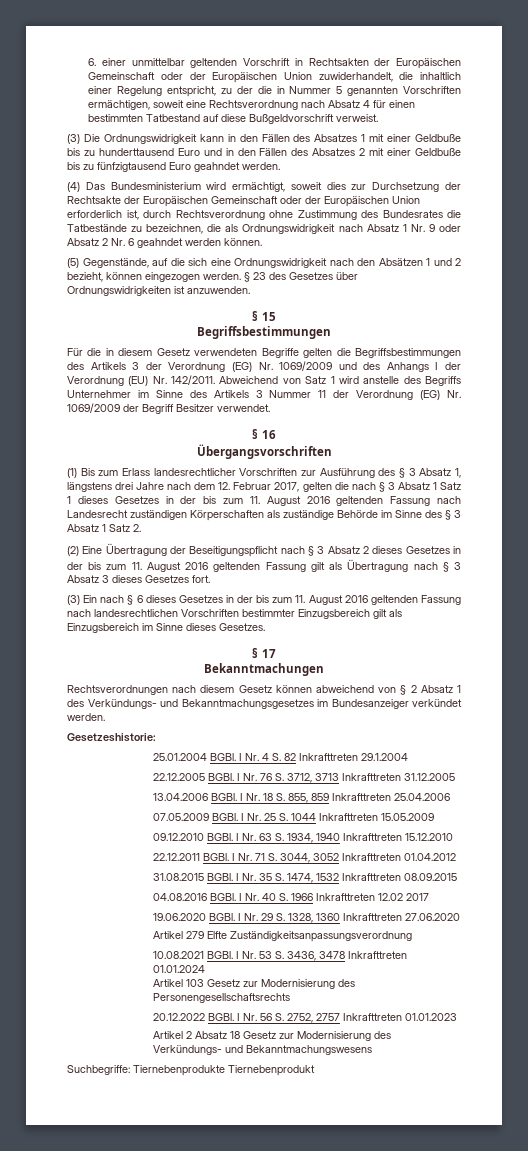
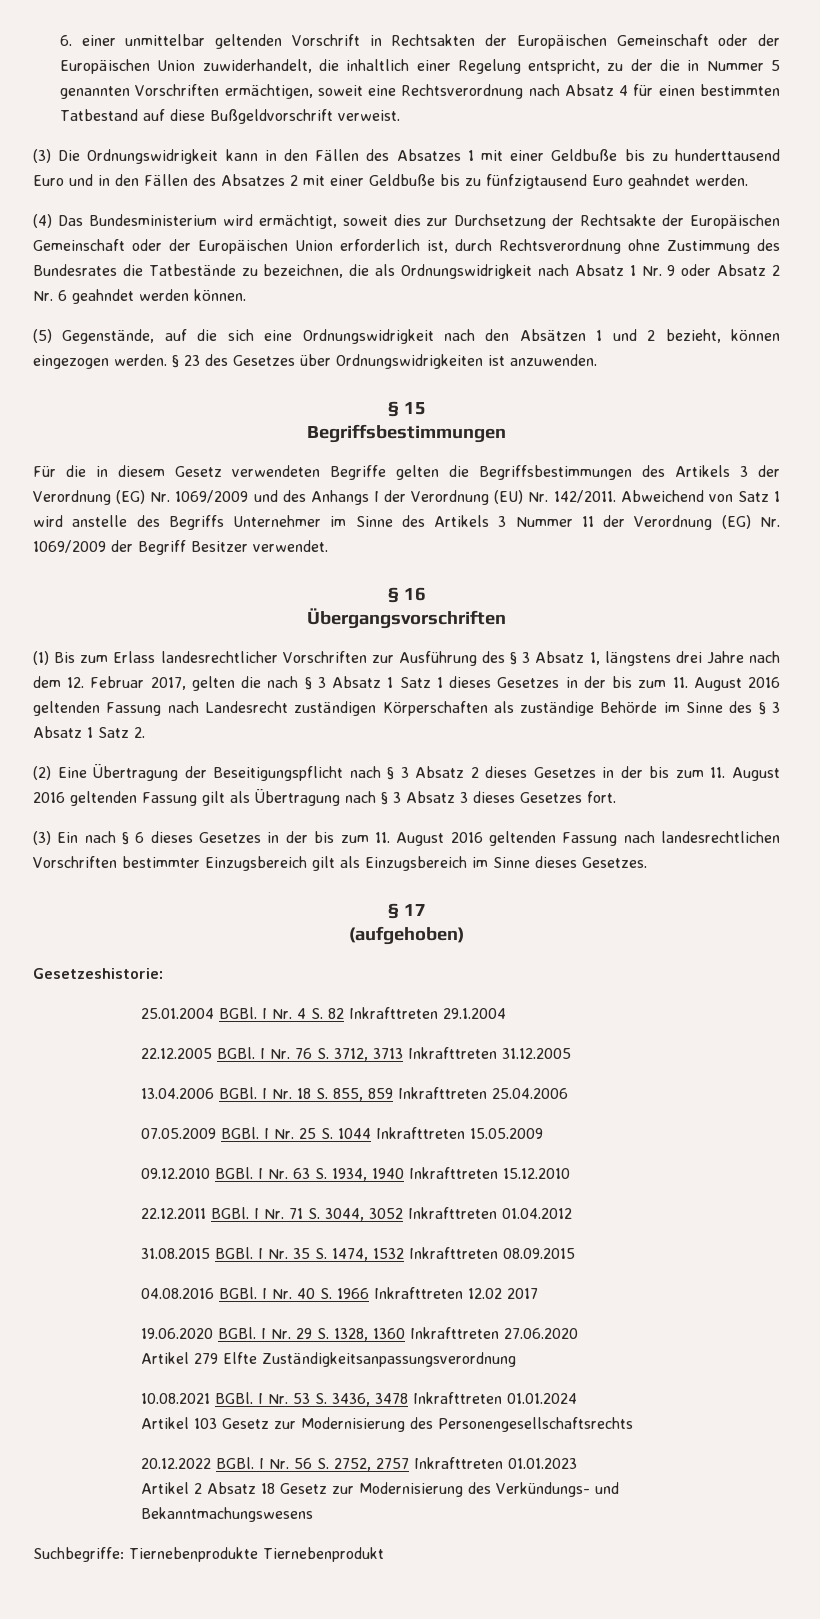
- Bekanntmachungen
- Rechtsverordnungen nach diesem Gesetz können abweichend von § 2 Absatz 1 des Verkündungs- und Bekanntmachungsgesetzes im Bundesanzeiger verkündet werden.
+ (aufgehoben)

